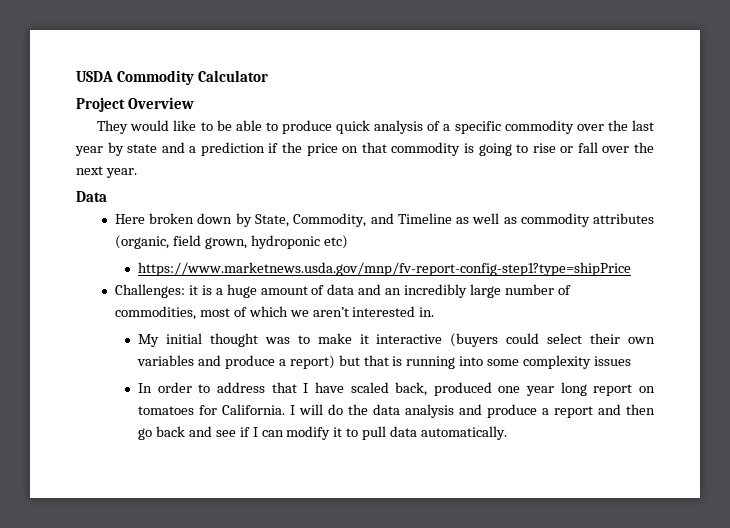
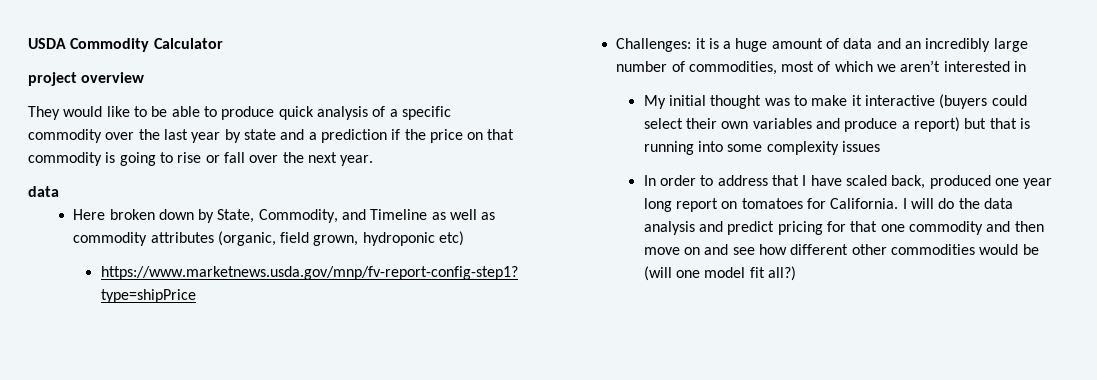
- Project Overview
+ project overview
  They would like to be able to produce quick analysis of a specific commodity over the last year by state and a prediction if the price on that commodity is going to rise or fall over the next year.
- Data
+ data
- Challenges: it is a huge amount of data and an incredibly large number of commodities, most of which we aren’t interested in.
+ Challenges: it is a huge amount of data and an incredibly large number of commodities, most of which we aren’t interested in
- I will do the data analysis and produce a report and then go back and see if I can modify it to pull data automatically.
+ I will do the data analysis and predict pricing for that one commodity and then move on and see how different other commodities would be (will one model fit all?)

